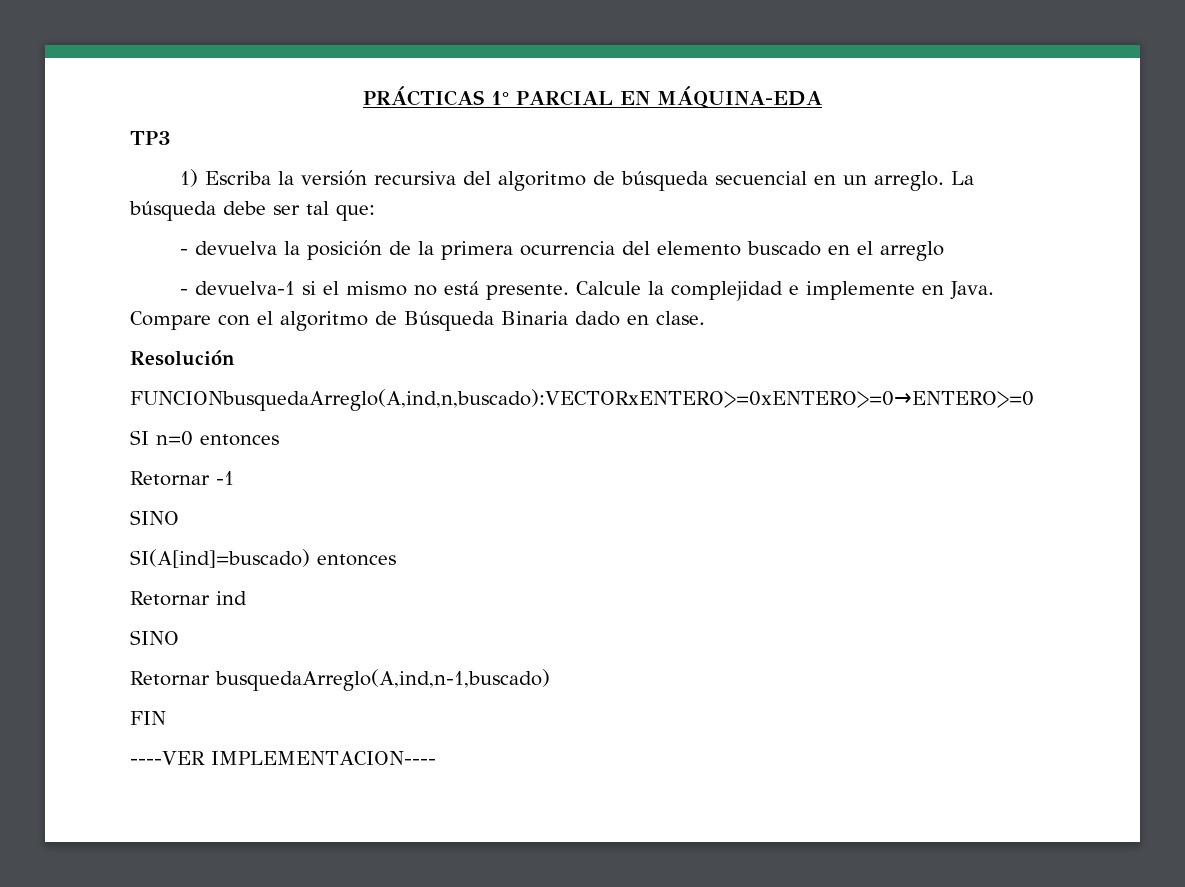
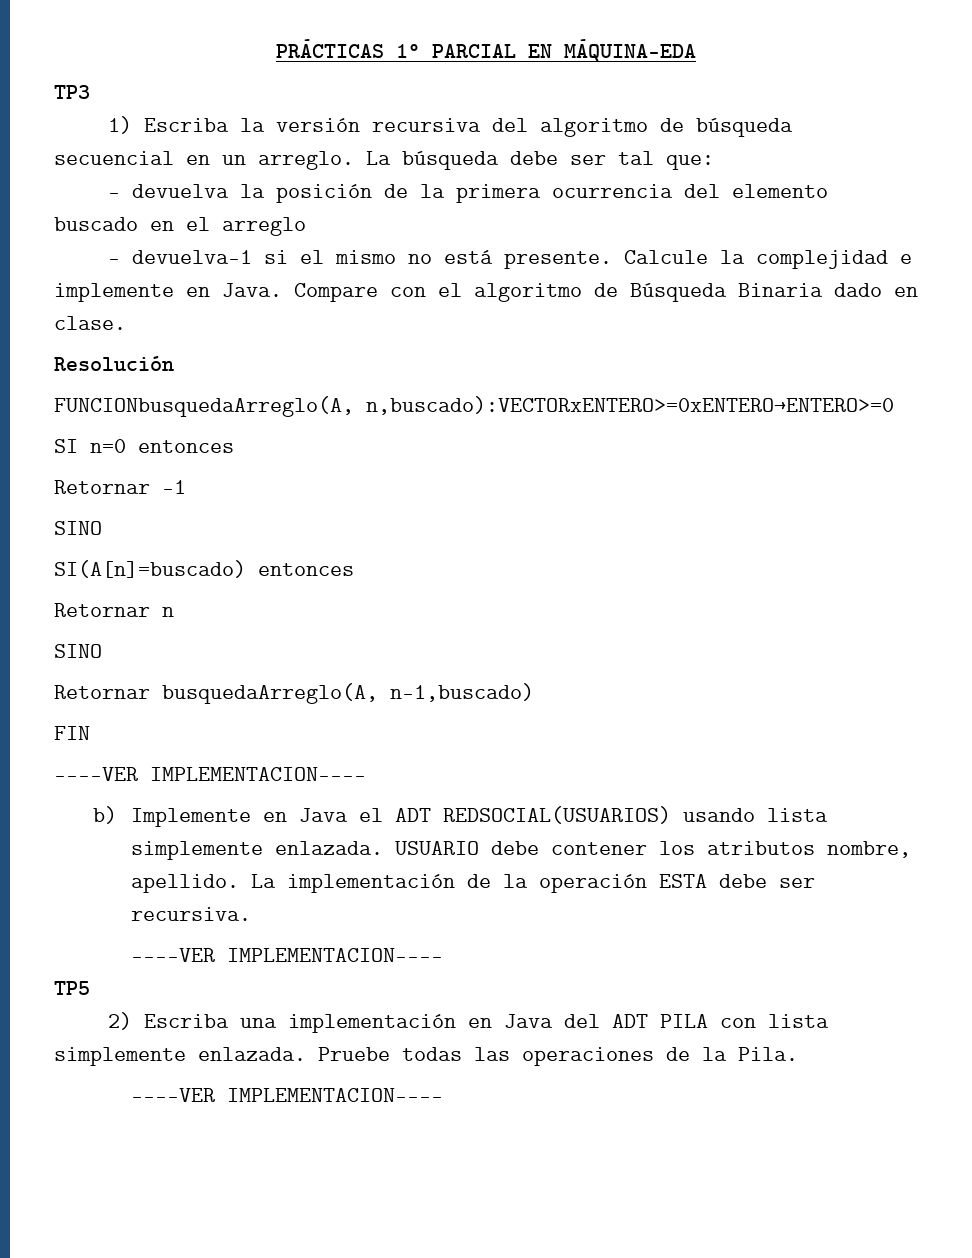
- FUNCIONbusquedaArreglo(A,ind,n,buscado):VECTORxENTERO>=0xENTERO>=0→ENTERO>=0
+ FUNCIONbusquedaArreglo(A, n,buscado):VECTORxENTERO>=0xENTERO→ENTERO>=0
- SI(A[ind]=buscado) entonces
- Retornar ind
+ SI(A[n]=buscado) entonces
+ Retornar n
- Retornar busquedaArreglo(A,ind,n-1,buscado)
+ Retornar busquedaArreglo(A, n-1,buscado)
+ b) Implemente en Java el ADT REDSOCIAL(USUARIOS) usando lista simplemente enlazada. USUARIO debe contener los atributos nombre, apellido. La implementación de la operación ESTA debe ser recursiva.
+ ----VER IMPLEMENTACION----
+ TP5
+ 2) Escriba una implementación en Java del ADT PILA con lista simplemente enlazada. Pruebe todas las operaciones de la Pila.
+ ----VER IMPLEMENTACION----

